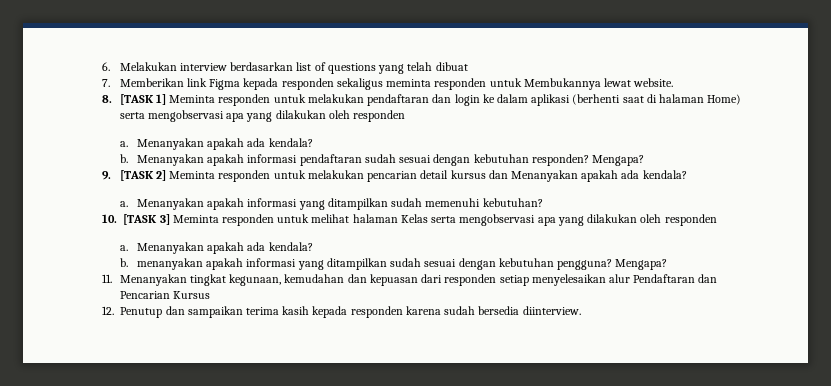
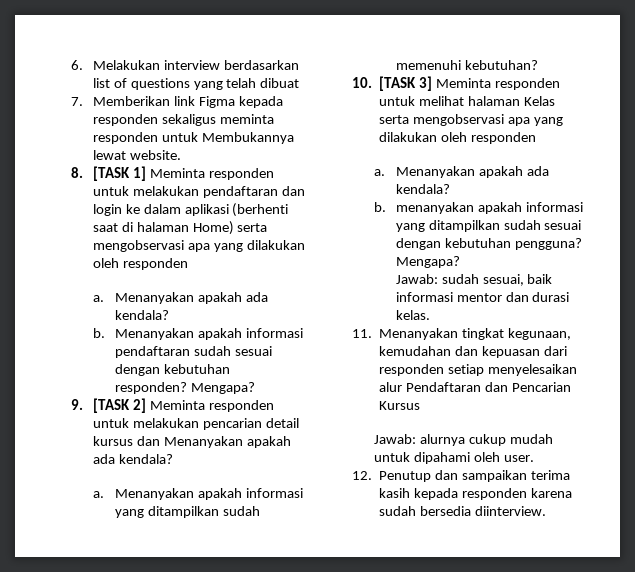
+ Jawab: sudah sesuai, baik informasi mentor dan durasi kelas.
+ Jawab: alurnya cukup mudah untuk dipahami oleh user.

